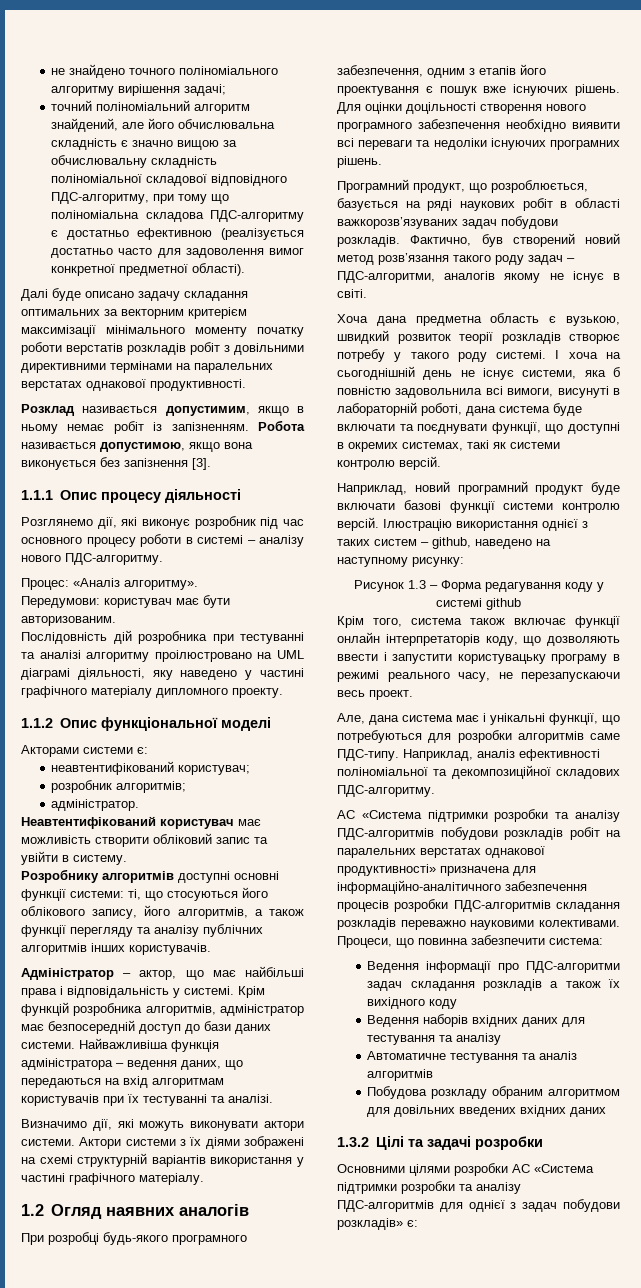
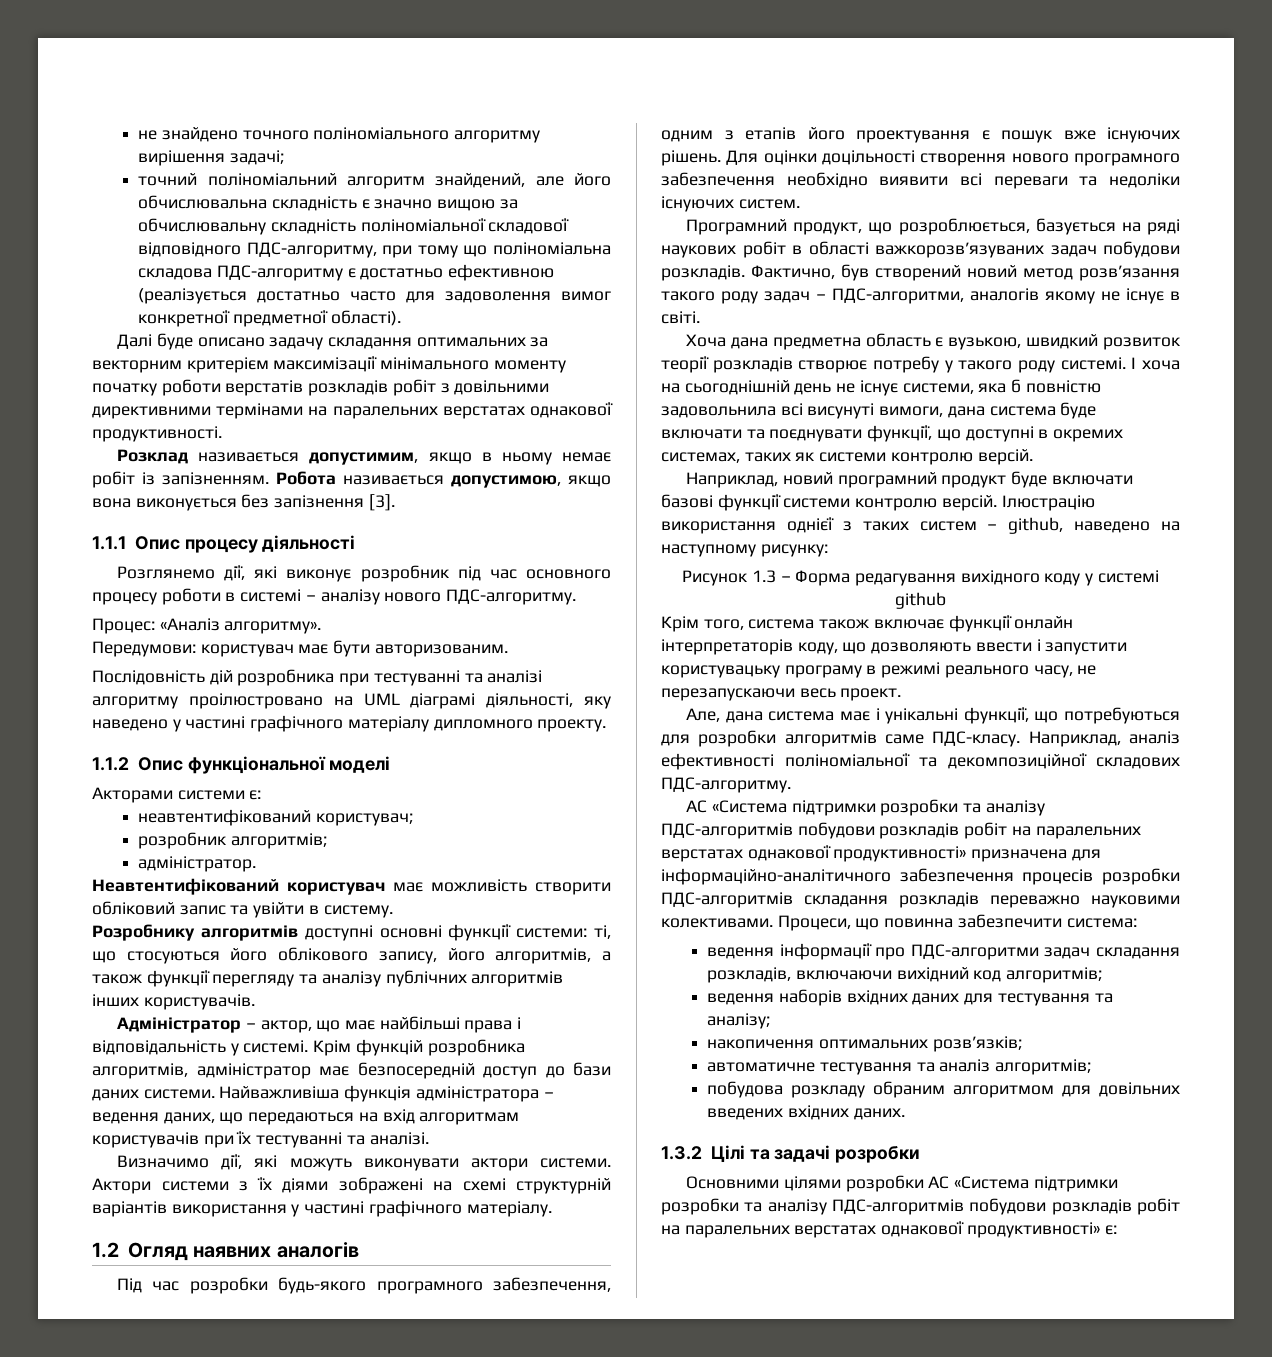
- При розробці будь-якого програмного забезпечення, одним з етапів його проектування є пошук вже існуючих рішень.
+ Під час розробки будь-якого програмного забезпечення, одним з етапів його проектування є пошук вже існуючих рішень.
- Для оцінки доцільності створення нового програмного забезпечення необхідно виявити всі переваги та недоліки існуючих програмних рішень.
+ Для оцінки доцільності створення нового програмного забезпечення необхідно виявити всі переваги та недоліки існуючих систем.
- І хоча на сьогоднішній день не існує системи, яка б повністю задовольнила всі вимоги, висунуті в лабораторній роботі, дана система буде включати та поєднувати функції, що доступні в окремих системах, такі як системи контролю версій.
+ І хоча на сьогоднішній день не існує системи, яка б повністю задовольнила всі висунуті вимоги, дана система буде включати та поєднувати функції, що доступні в окремих системах, таких як системи контролю версій.
- Рисунок 1.3 – Форма редагування коду у системі github
+ Рисунок 1.3 – Форма редагування вихідного коду у системі github
- Але, дана система має і унікальні функції, що потребуються для розробки алгоритмів саме ПДС-типу.
+ Але, дана система має і унікальні функції, що потребуються для розробки алгоритмів саме ПДС-класу.
- Ведення інформації про ПДС-алгоритми задач складання розкладів а також їх вихідного коду
- Ведення наборів вхідних даних для тестування та аналізу
- Автоматичне тестування та аналіз алгоритмів
- Побудова розкладу обраним алгоритмом для довільних введених вхідних даних
+ ведення інформації про ПДС-алгоритми задач складання розкладів, включаючи вихідний код алгоритмів;
+ ведення наборів вхідних даних для тестування та аналізу;
+ накопичення оптимальних розв’язків;
+ автоматичне тестування та аналіз алгоритмів;
+ побудова розкладу обраним алгоритмом для довільних введених вхідних даних.
- Основними цілями розробки АС «Система підтримки розробки та аналізу ПДС-алгоритмів для однієї з задач побудови розкладів» є:
+ Основними цілями розробки АС «Система підтримки розробки та аналізу ПДС-алгоритмів побудови розкладів робіт на паралельних верстатах однакової продуктивності» є:

